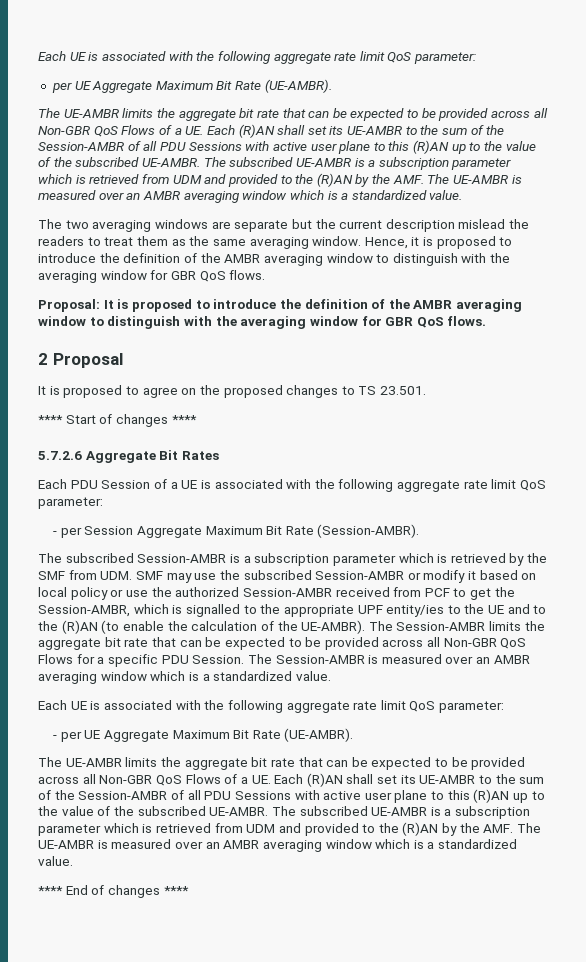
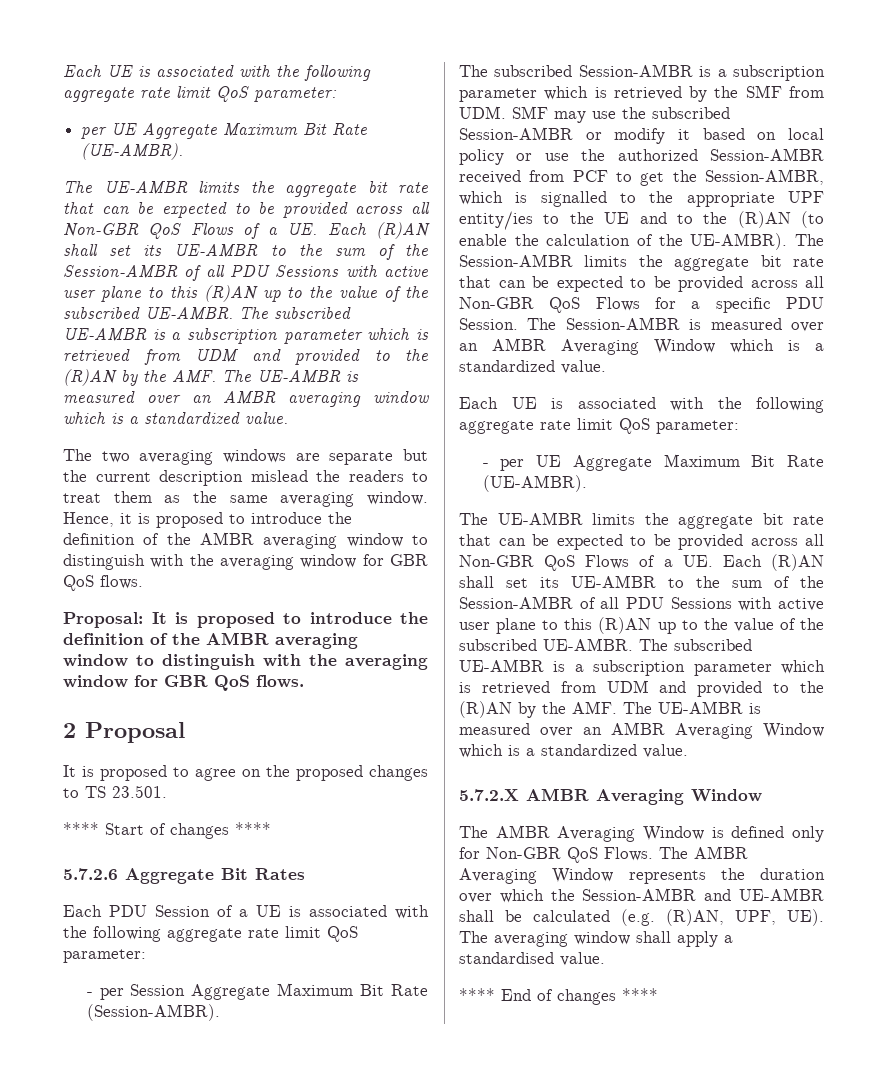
- The Session-AMBR is measured over an AMBR averaging window which is a standardized value.
+ The Session-AMBR is measured over an AMBR Averaging Window which is a standardized value.
  - per UE Aggregate Maximum Bit Rate (UE-AMBR).
- The UE-AMBR limits the aggregate bit rate that can be expected to be provided across all Non-GBR QoS Flows of a UE. Each (R)AN shall set its UE-AMBR to the sum of the Session-AMBR of all PDU Sessions with active user plane to this (R)AN up to the value of the subscribed UE-AMBR. The subscribed UE-AMBR is a subscription parameter which is retrieved from UDM and provided to the (R)AN by the AMF. The UE-AMBR is measured over an AMBR averaging window which is a standardized value.
+ The UE-AMBR limits the aggregate bit rate that can be expected to be provided across all Non-GBR QoS Flows of a UE. Each (R)AN shall set its UE-AMBR to the sum of the Session-AMBR of all PDU Sessions with active user plane to this (R)AN up to the value of the subscribed UE-AMBR. The subscribed UE-AMBR is a subscription parameter which is retrieved from UDM and provided to the (R)AN by the AMF. The UE-AMBR is measured over an AMBR Averaging Window which is a standardized value.
+ 5.7.2.X AMBR Averaging Window
+ The AMBR Averaging Window is defined only for Non-GBR QoS Flows. The AMBR Averaging Window represents the duration over which the Session-AMBR and UE-AMBR shall be calculated (e.g. (R)AN, UPF, UE). The averaging window shall apply a standardised value.

